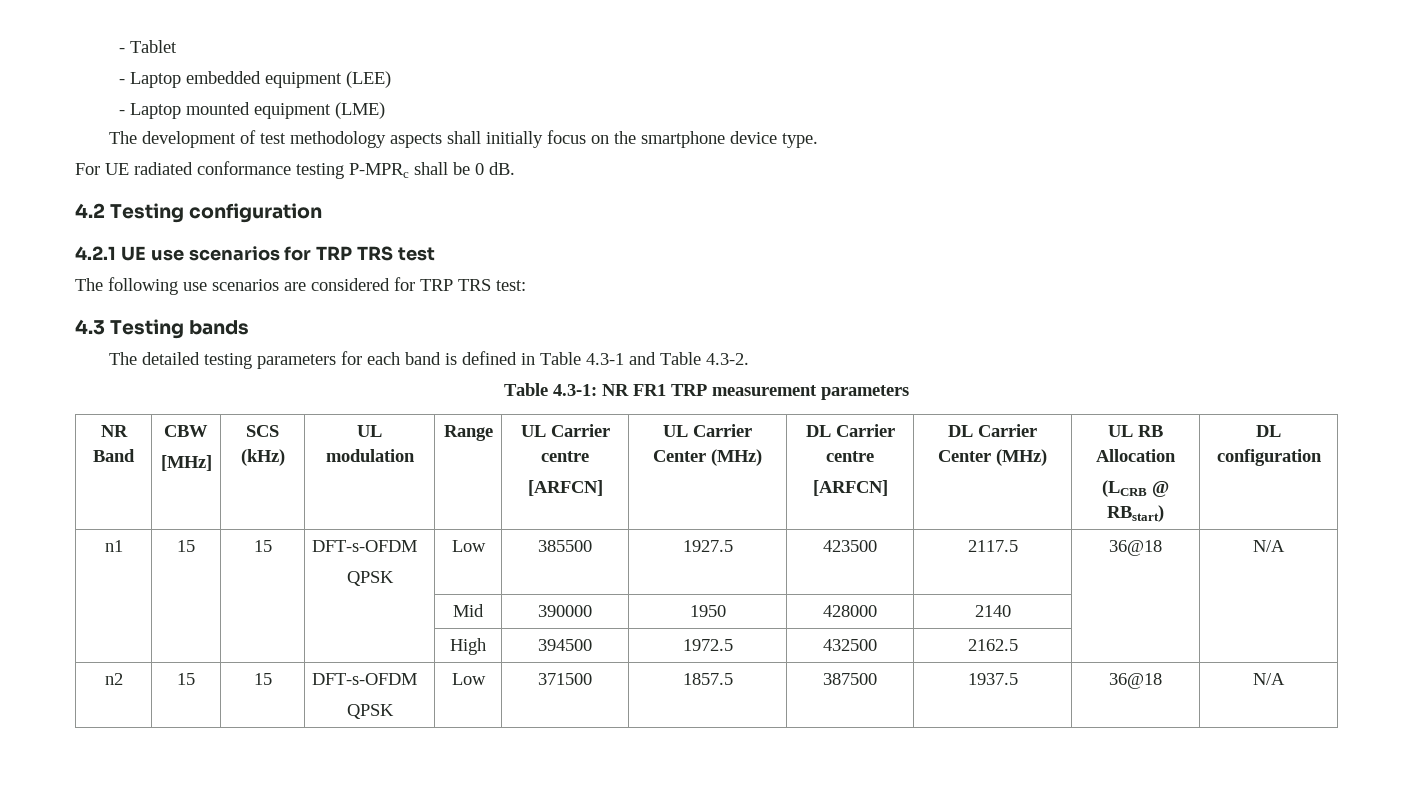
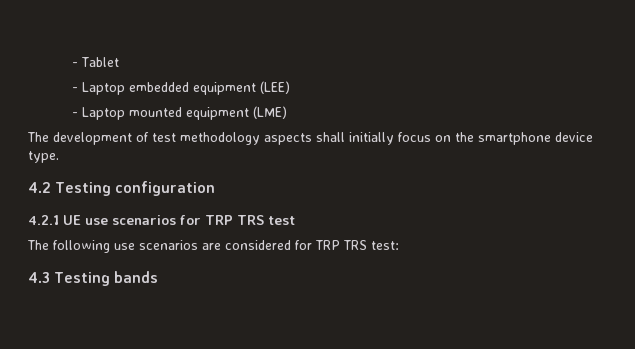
- For UE radiated conformance testing P-MPRc shall be 0 dB.
- The detailed testing parameters for each band is defined in Table 4.3-1 and Table 4.3-2.
- Table 4.3-1: NR FR1 TRP measurement parameters
- NR Band | CBW
- [MHz] | SCS (kHz) | UL modulation | Range | UL Carrier centre
- [ARFCN] | UL Carrier Center (MHz) | DL Carrier centre
- [ARFCN] | DL Carrier Center (MHz) | UL RB Allocation
- (LCRB @ RBstart) | DL configuration
- n1 | 15 | 15 | DFT-s-OFDM
- QPSK | Low | 385500 | 1927.5 | 423500 | 2117.5 | 36@18 | N/A
- | | | | Mid | 390000 | 1950 | 428000 | 2140 | |
- | | | | High | 394500 | 1972.5 | 432500 | 2162.5 | |
- n2 | 15 | 15 | DFT-s-OFDM
- QPSK | Low | 371500 | 1857.5 | 387500 | 1937.5 | 36@18 | N/A

